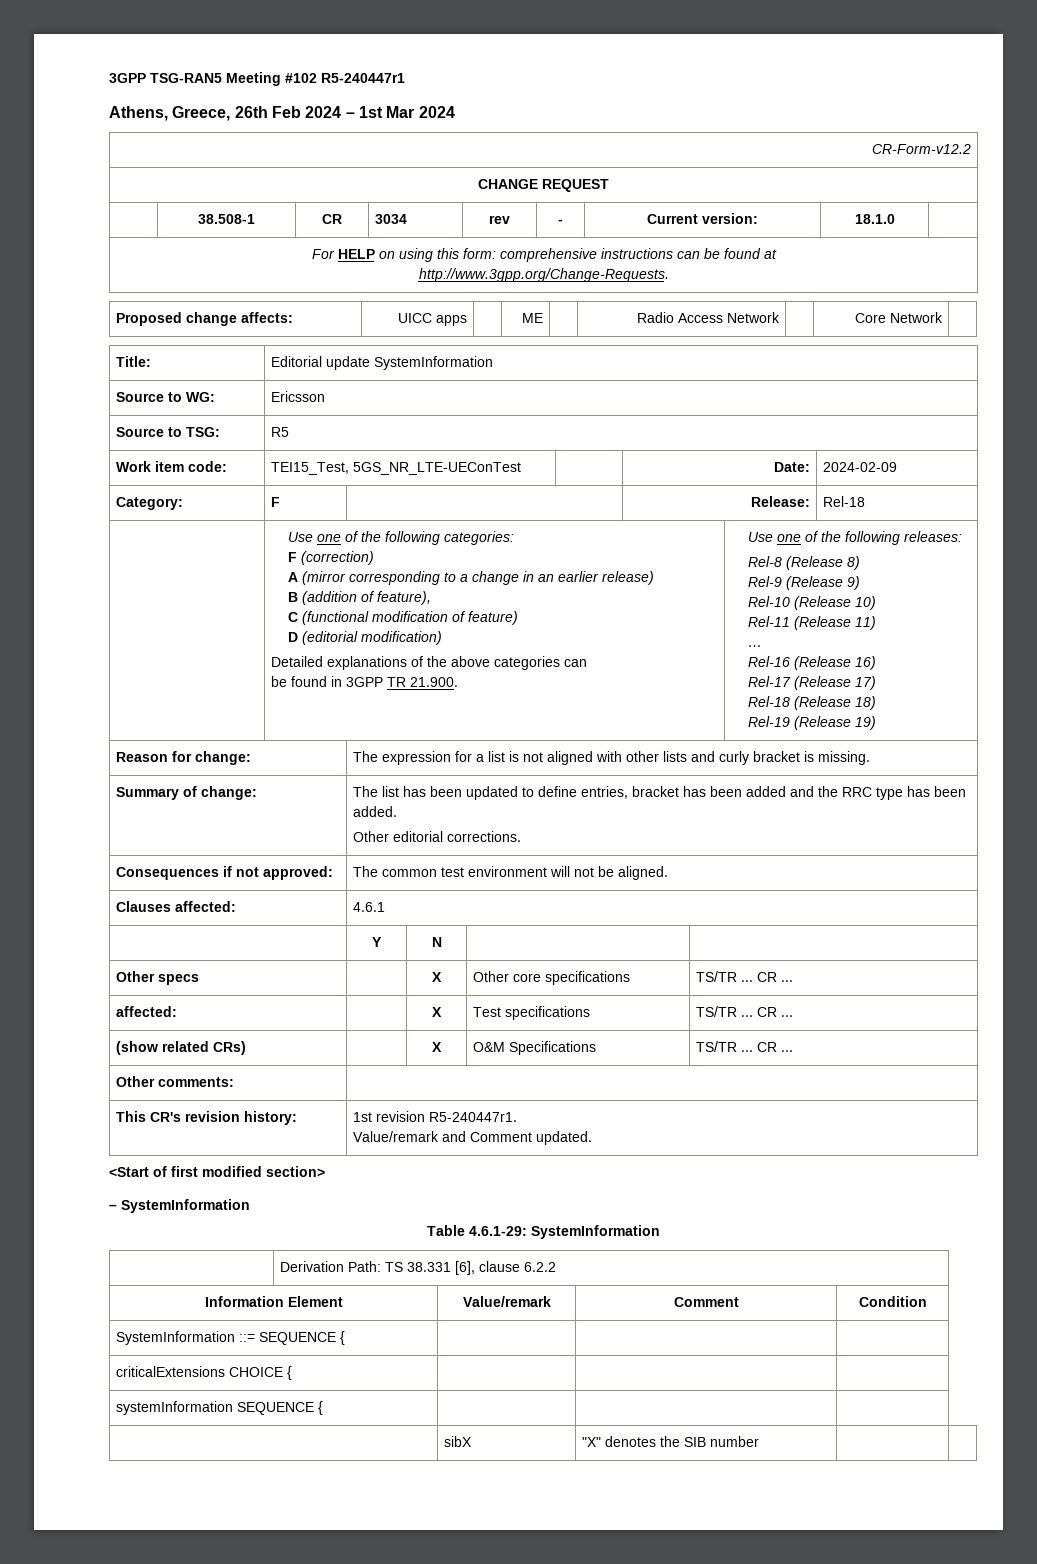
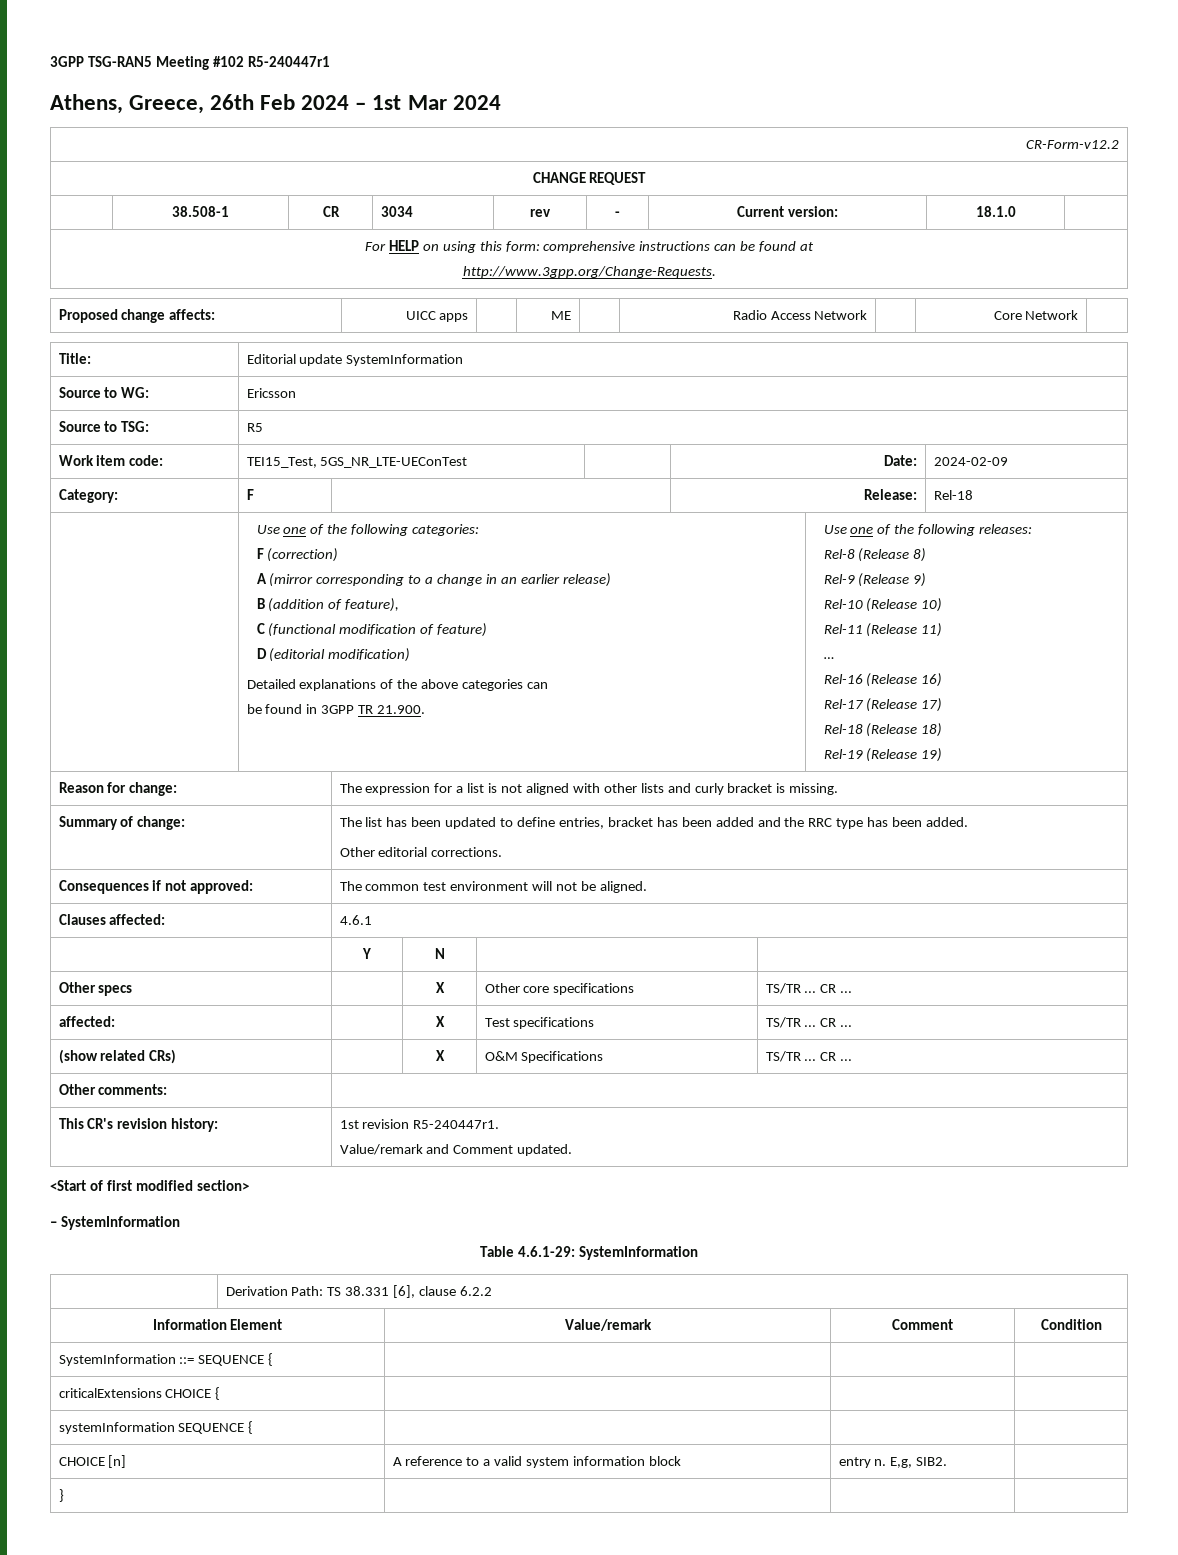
- | sibX | "X" denotes the SIB number | |
+ CHOICE [n] | A reference to a valid system information block | entry n. E,g, SIB2. |
+ } | | |

